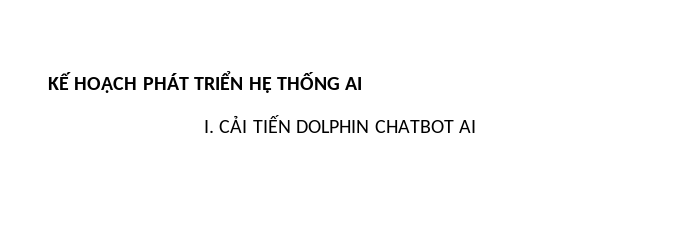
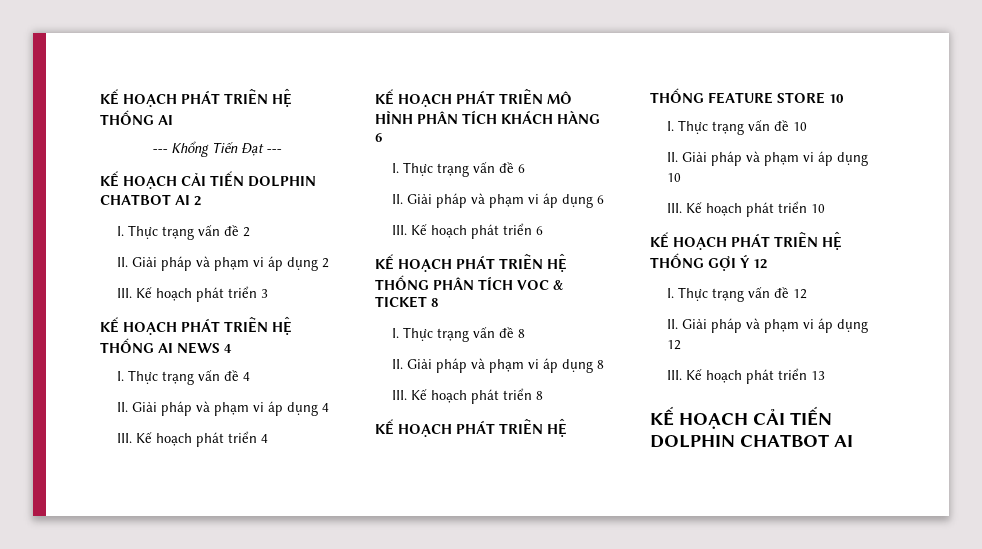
- I. CẢI TIẾN DOLPHIN CHATBOT AI
+ --- Khổng Tiến Đạt ---
+ KẾ HOẠCH CẢI TIẾN DOLPHIN CHATBOT AI 2
+ I. Thực trạng vấn đề 2
+ II. Giải pháp và phạm vi áp dụng 2
+ III. Kế hoạch phát triển 3
+ KẾ HOẠCH PHÁT TRIỂN HỆ THỐNG AI NEWS 4
+ I. Thực trạng vấn đề 4
+ II. Giải pháp và phạm vi áp dụng 4
+ III. Kế hoạch phát triển 4
+ KẾ HOẠCH PHÁT TRIỂN MÔ HÌNH PHÂN TÍCH KHÁCH HÀNG 6
+ I. Thực trạng vấn đề 6
+ II. Giải pháp và phạm vi áp dụng 6
+ III. Kế hoạch phát triển 6
+ KẾ HOẠCH PHÁT TRIỂN HỆ THỐNG PHÂN TÍCH VOC & TICKET 8
+ I. Thực trạng vấn đề 8
+ II. Giải pháp và phạm vi áp dụng 8
+ III. Kế hoạch phát triển 8
+ KẾ HOẠCH PHÁT TRIỂN HỆ THỐNG FEATURE STORE 10
+ I. Thực trạng vấn đề 10
+ II. Giải pháp và phạm vi áp dụng 10
+ III. Kế hoạch phát triển 10
+ KẾ HOẠCH PHÁT TRIỂN HỆ THỐNG GỢI Ý 12
+ I. Thực trạng vấn đề 12
+ II. Giải pháp và phạm vi áp dụng 12
+ III. Kế hoạch phát triển 13
+ KẾ HOẠCH CẢI TIẾN DOLPHIN CHATBOT AI

